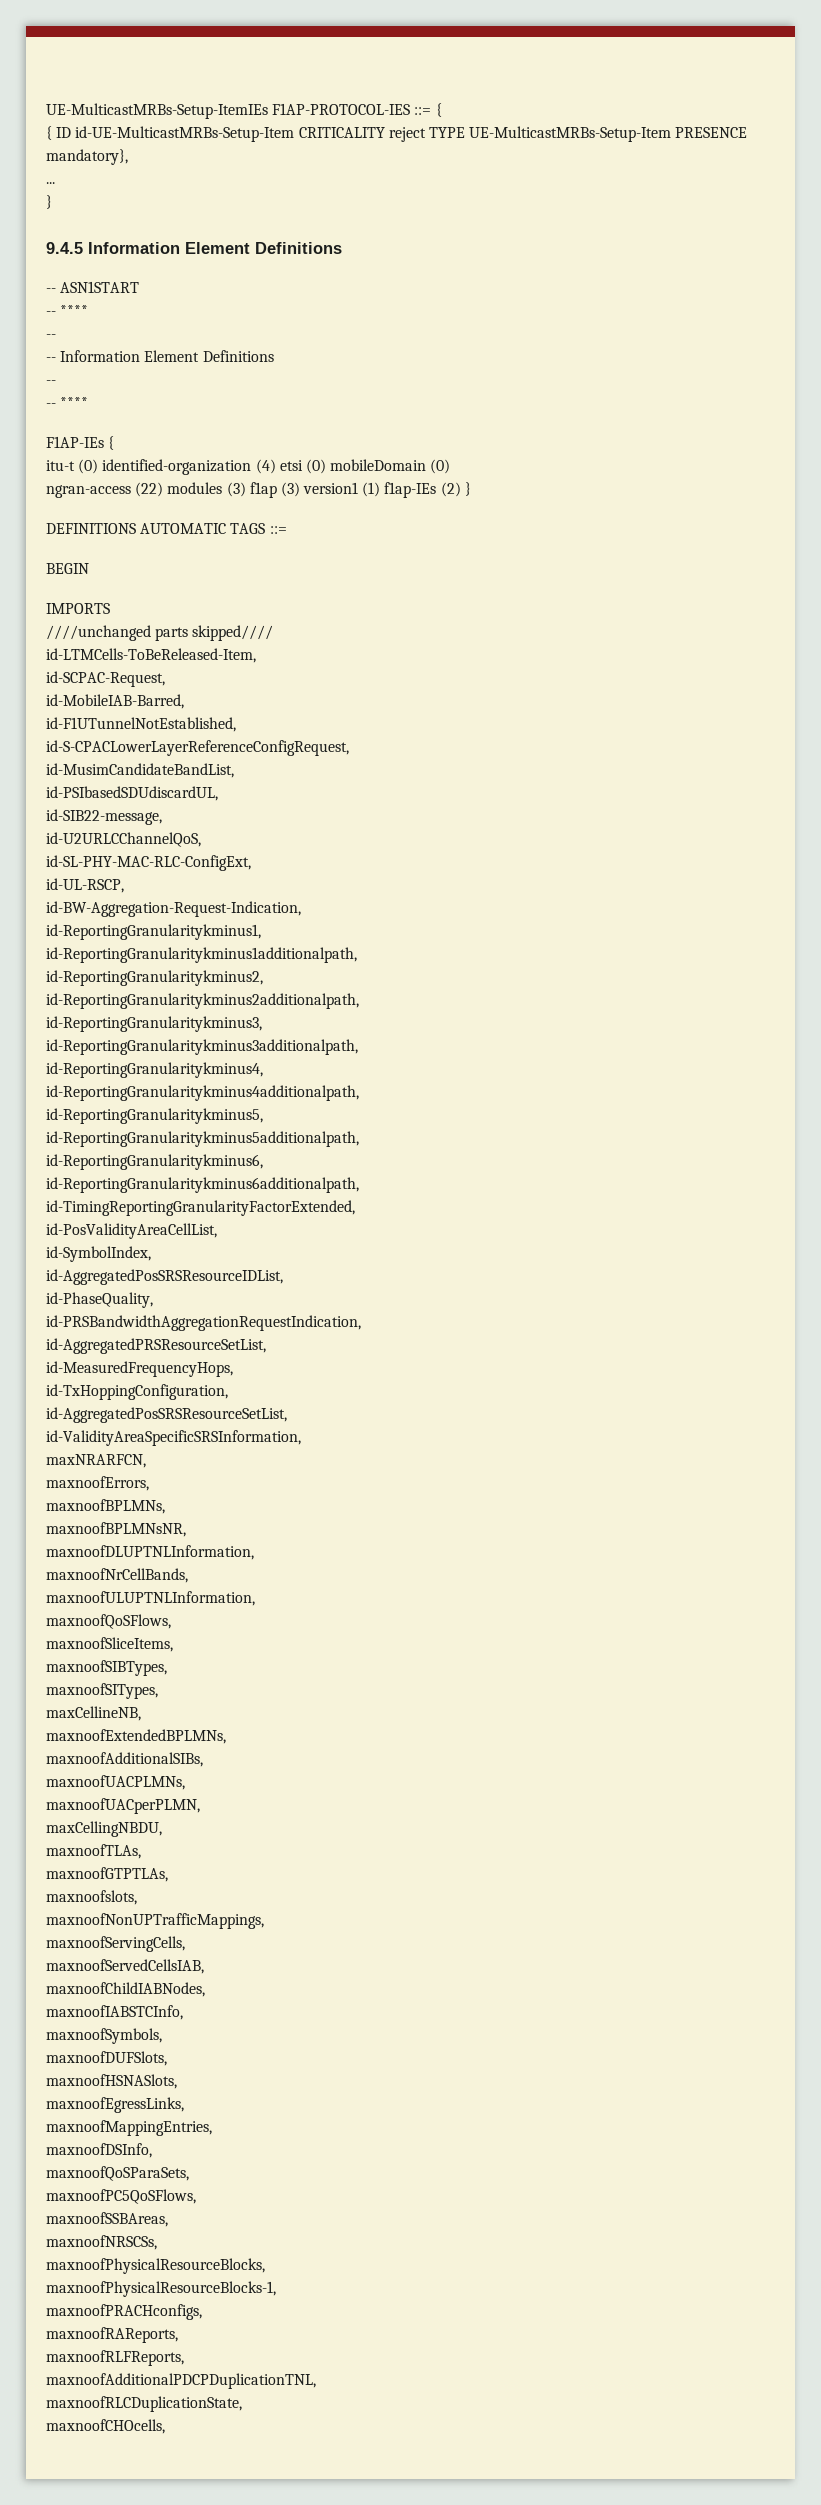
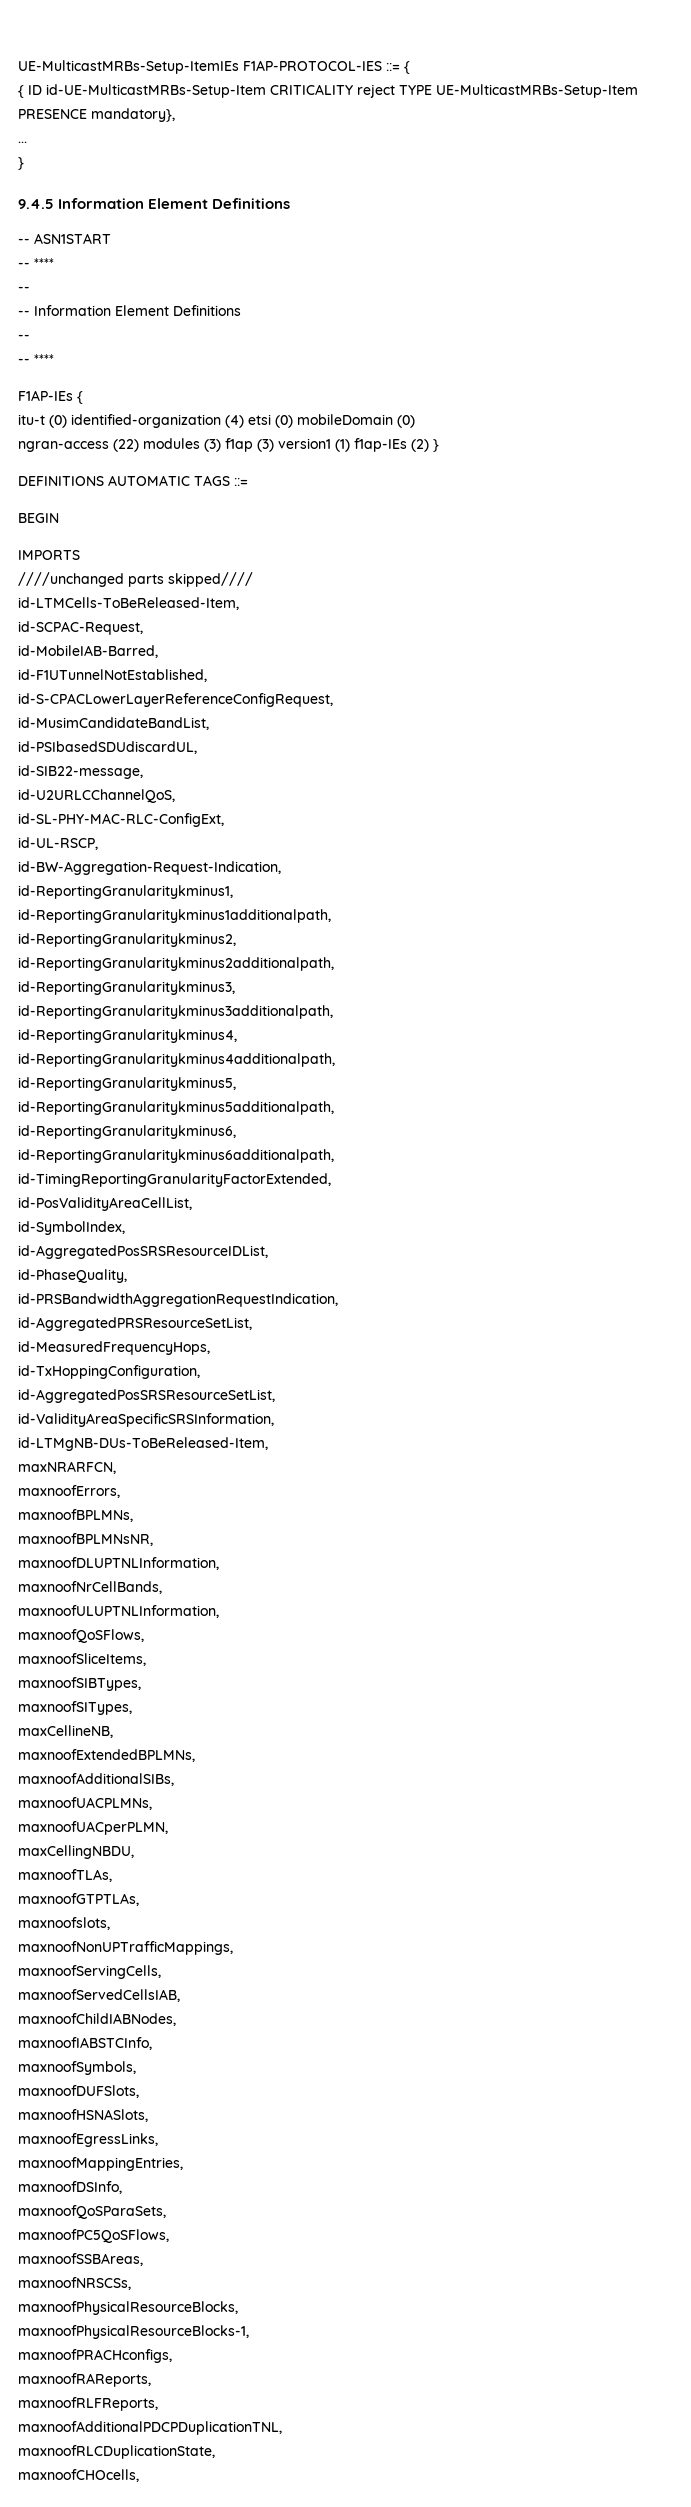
+ id-LTMgNB-DUs-ToBeReleased-Item,

